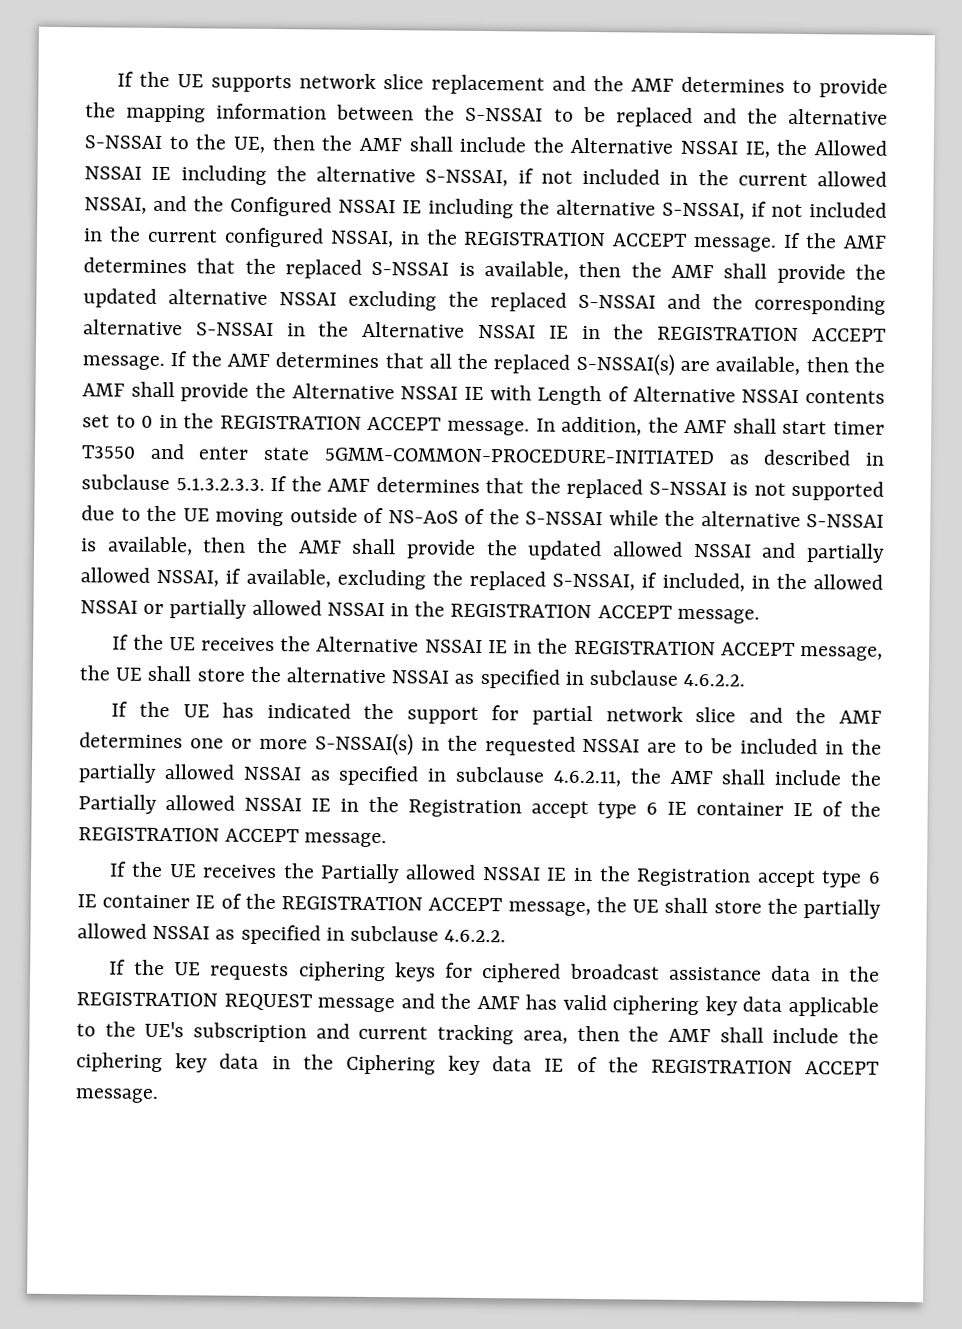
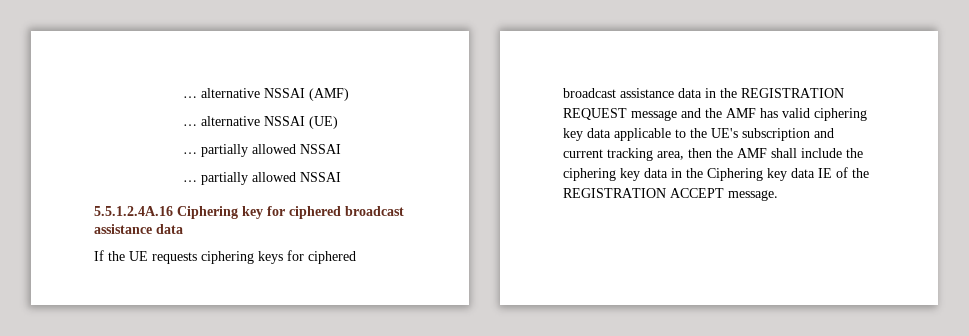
- If the UE supports network slice replacement and the AMF determines to provide the mapping information between the S-NSSAI to be replaced and the alternative S-NSSAI to the UE, then the AMF shall include the Alternative NSSAI IE, the Allowed NSSAI IE including the alternative S-NSSAI, if not included in the current allowed NSSAI, and the Configured NSSAI IE including the alternative S-NSSAI, if not included in the current configured NSSAI, in the REGISTRATION ACCEPT message. If the AMF determines that the replaced S-NSSAI is available, then the AMF shall provide the updated alternative NSSAI excluding the replaced S-NSSAI and the corresponding alternative S-NSSAI in the Alternative NSSAI IE in the REGISTRATION ACCEPT message. If the AMF determines that all the replaced S-NSSAI(s) are available, then the AMF shall provide the Alternative NSSAI IE with Length of Alternative NSSAI contents set to 0 in the REGISTRATION ACCEPT message. In addition, the AMF shall start timer T3550 and enter state 5GMM-COMMON-PROCEDURE-INITIATED as described in subclause 5.1.3.2.3.3. If the AMF determines that the replaced S-NSSAI is not supported due to the UE moving outside of NS-AoS of the S-NSSAI while the alternative S-NSSAI is available, then the AMF shall provide the updated allowed NSSAI and partially allowed NSSAI, if available, excluding the replaced S-NSSAI, if included, in the allowed NSSAI or partially allowed NSSAI in the REGISTRATION ACCEPT message.
- If the UE receives the Alternative NSSAI IE in the REGISTRATION ACCEPT message, the UE shall store the alternative NSSAI as specified in subclause 4.6.2.2.
- If the UE has indicated the support for partial network slice and the AMF determines one or more S-NSSAI(s) in the requested NSSAI are to be included in the partially allowed NSSAI as specified in subclause 4.6.2.11, the AMF shall include the Partially allowed NSSAI IE in the Registration accept type 6 IE container IE of the REGISTRATION ACCEPT message.
- If the UE receives the Partially allowed NSSAI IE in the Registration accept type 6 IE container IE of the REGISTRATION ACCEPT message, the UE shall store the partially allowed NSSAI as specified in subclause 4.6.2.2.
+ … alternative NSSAI (AMF)
+ … alternative NSSAI (UE)
+ … partially allowed NSSAI
+ … partially allowed NSSAI
+ 5.5.1.2.4A.16 Ciphering key for ciphered broadcast assistance data

